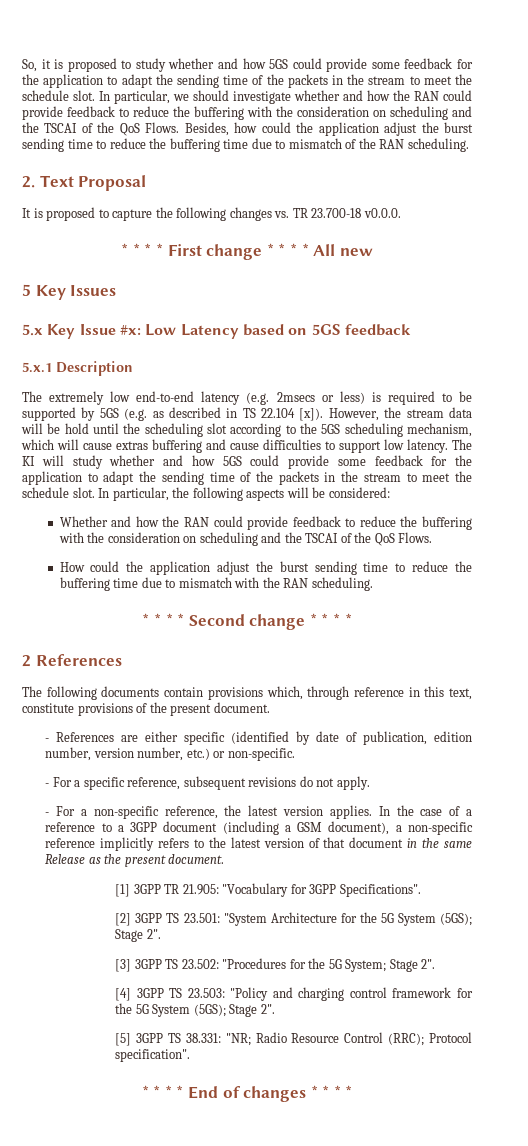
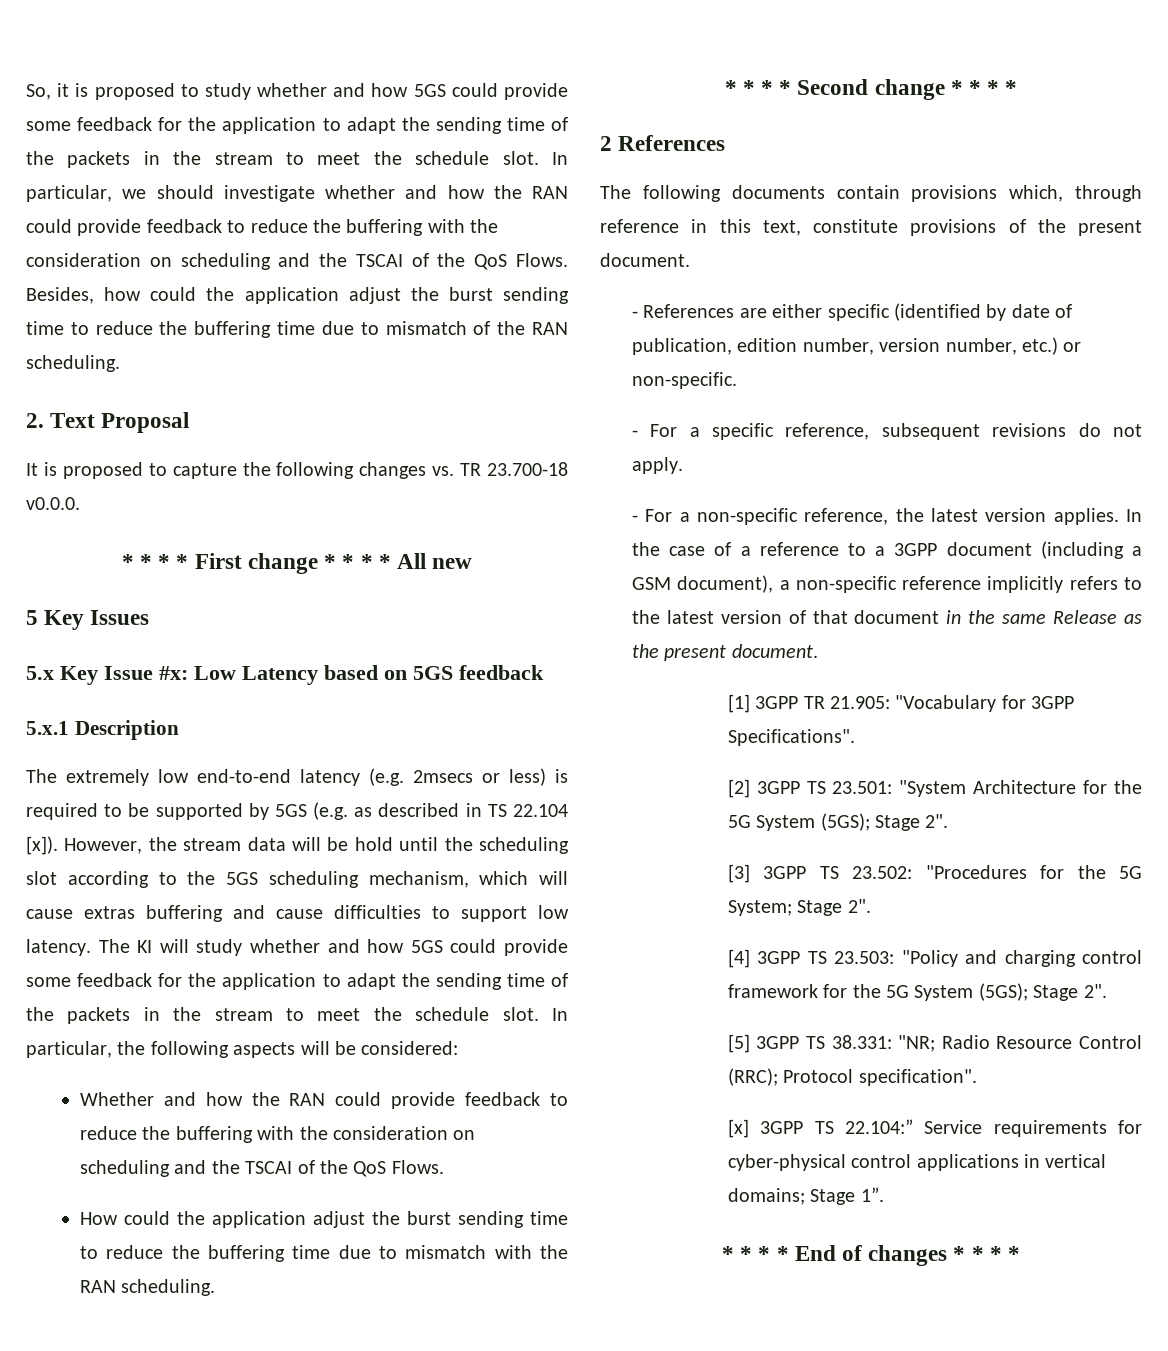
+ [x] 3GPP TS 22.104:” Service requirements for cyber-physical control applications in vertical domains; Stage 1”.

